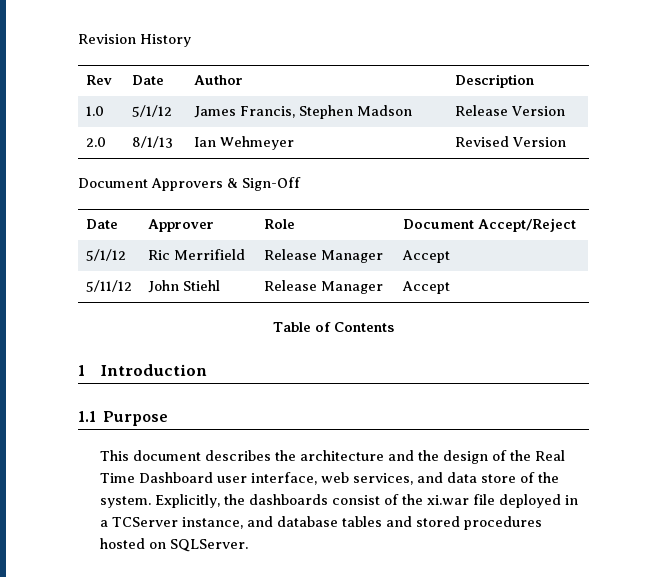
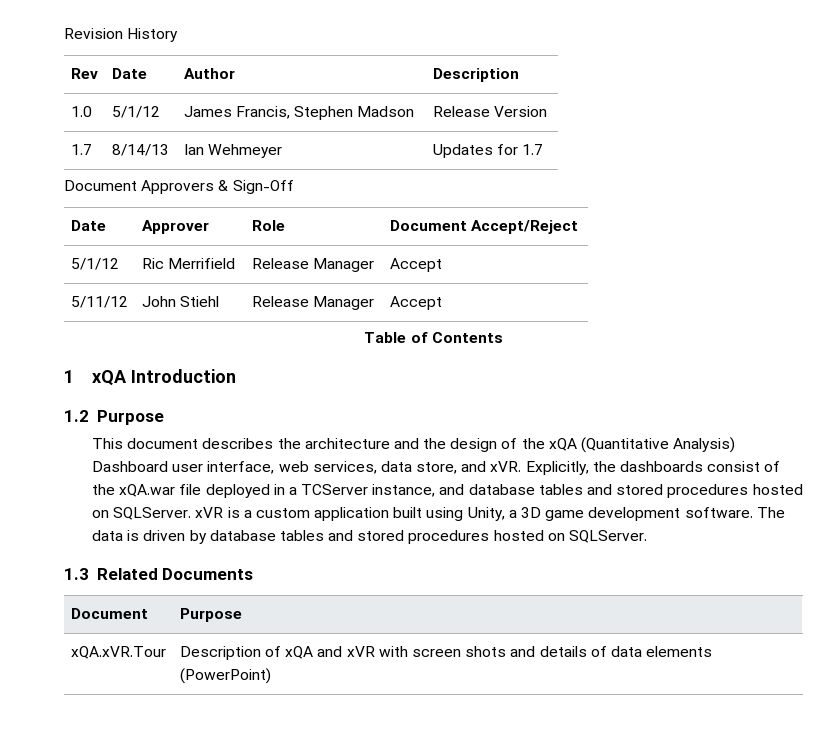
- 2.0 | 8/1/13 | Ian Wehmeyer | Revised Version
+ 1.7 | 8/14/13 | Ian Wehmeyer | Updates for 1.7
- 1 Introduction
+ 1 xQA Introduction
- 1.1 Purpose
+ 1.2 Purpose
- This document describes the architecture and the design of the Real Time Dashboard user interface, web services, and data store of the system.
+ This document describes the architecture and the design of the xQA (Quantitative Analysis) Dashboard user interface, web services, data store, and xVR.
- Explicitly, the dashboards consist of the xi.war file deployed in a TCServer instance, and database tables and stored procedures hosted on SQLServer.
+ Explicitly, the dashboards consist of the xQA.war file deployed in a TCServer instance, and database tables and stored procedures hosted on SQLServer. xVR is a custom application built using Unity, a 3D game development software. The data is driven by database tables and stored procedures hosted on SQLServer.
+ 1.3 Related Documents
+ Document | Purpose
+ xQA.xVR.Tour | Description of xQA and xVR with screen shots and details of data elements (PowerPoint)

